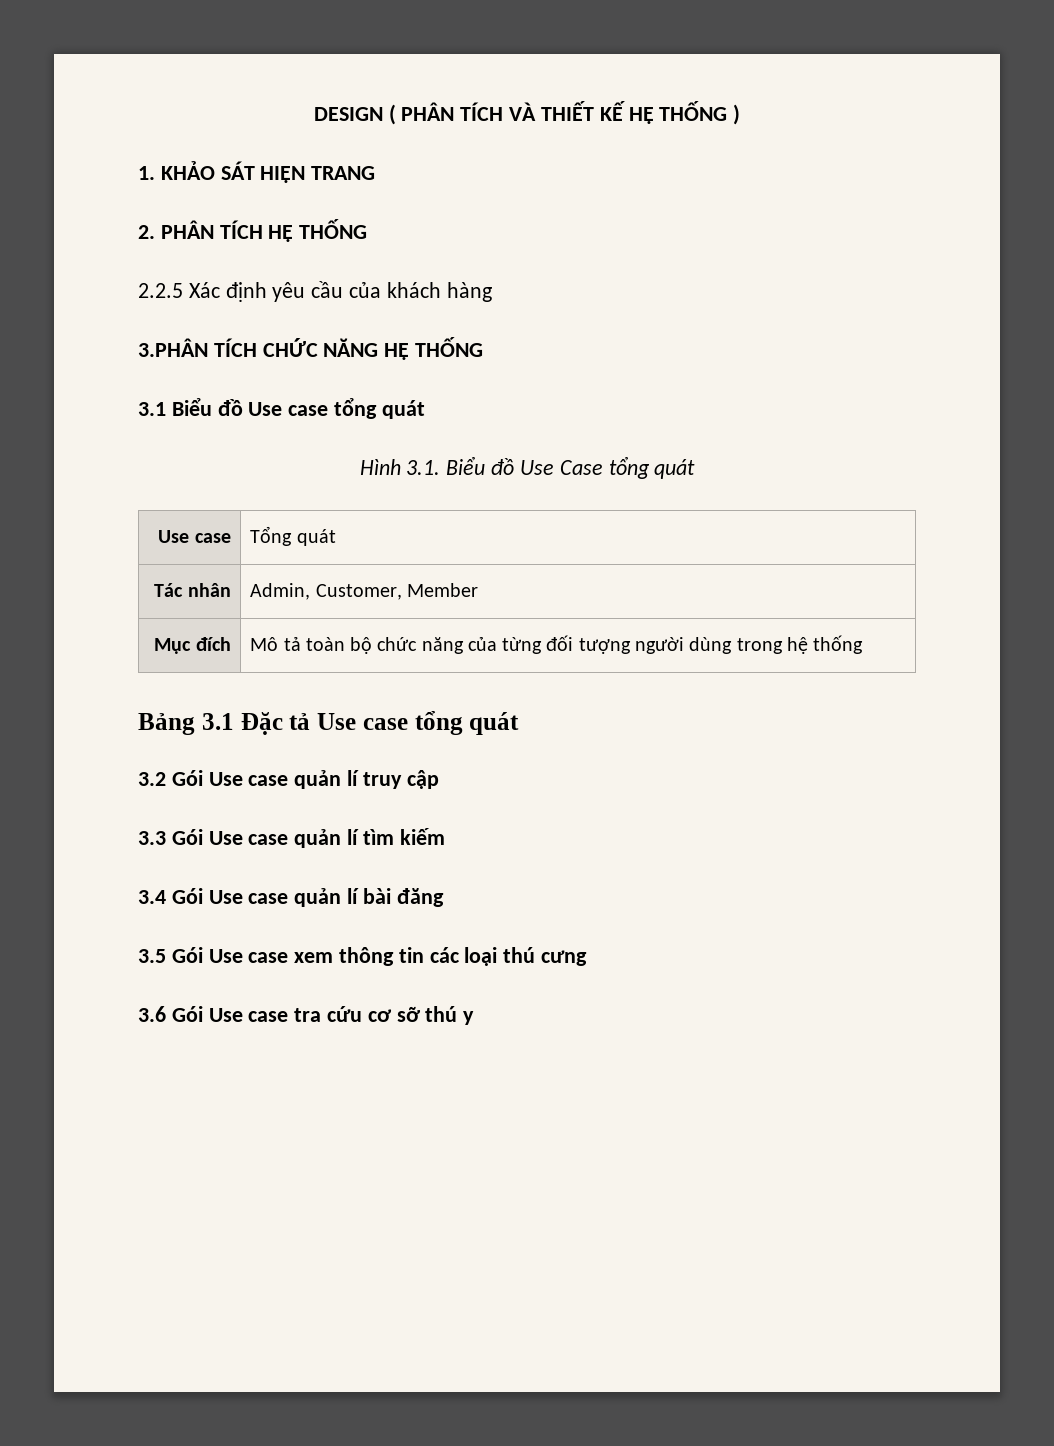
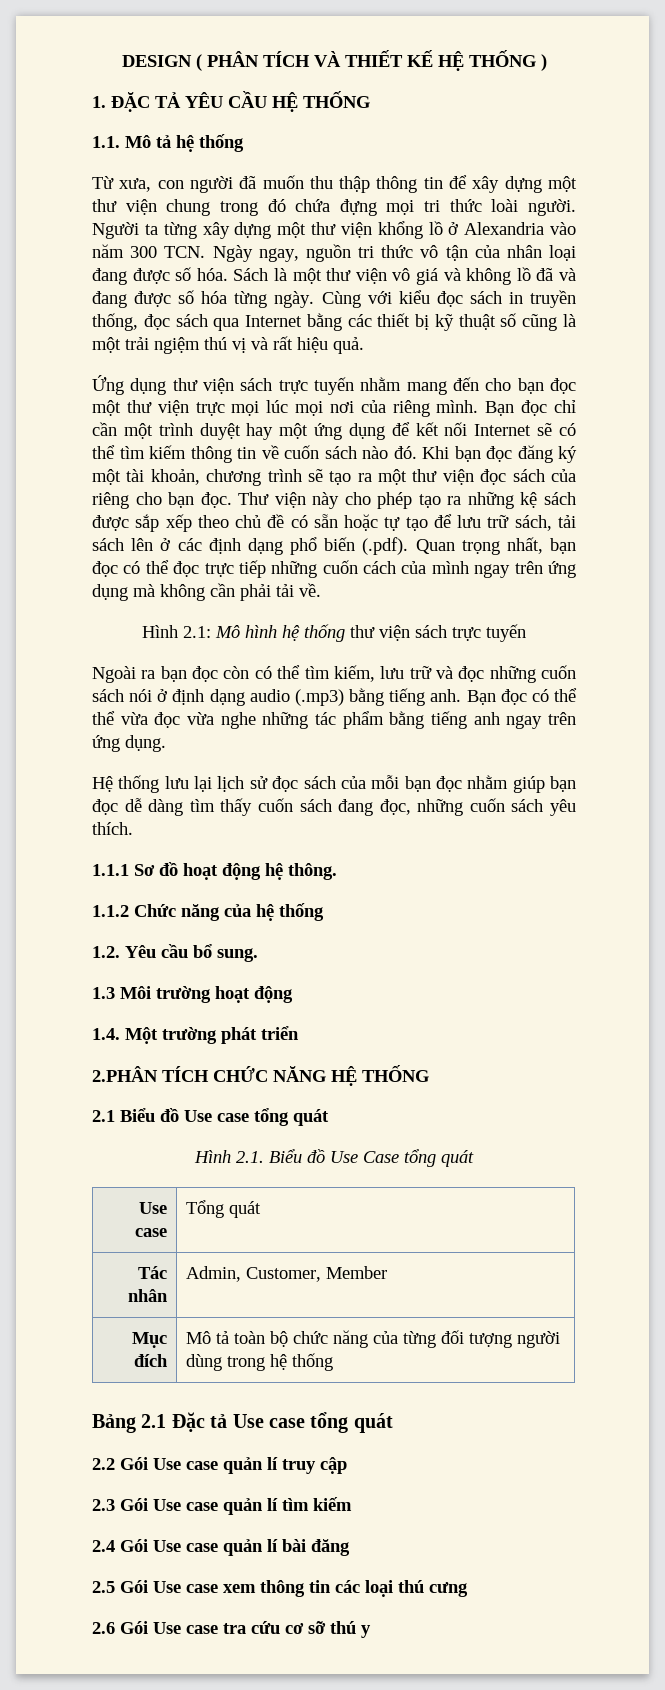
- 1. KHẢO SÁT HIỆN TRANG
- 2. PHÂN TÍCH HỆ THỐNG
- 2.2.5 Xác định yêu cầu của khách hàng
- 3.PHÂN TÍCH CHỨC NĂNG HỆ THỐNG
+ 1. ĐẶC TẢ YÊU CẦU HỆ THỐNG
+ 1.1. Mô tả hệ thống
+ Từ xưa, con người đã muốn thu thập thông tin để xây dựng một thư viện chung trong đó chứa đựng mọi tri thức loài người. Người ta từng xây dựng một thư viện khổng lồ ở Alexandria vào năm 300 TCN. Ngày ngay, nguồn tri thức vô tận của nhân loại đang được số hóa. Sách là một thư viện vô giá và không lồ đã và đang được số hóa từng ngày. Cùng với kiểu đọc sách in truyền thống, đọc sách qua Internet bằng các thiết bị kỹ thuật số cũng là một trải ngiệm thú vị và rất hiệu quả.
+ Ứng dụng thư viện sách trực tuyến nhằm mang đến cho bạn đọc một thư viện trực mọi lúc mọi nơi của riêng mình. Bạn đọc chỉ cần một trình duyệt hay một ứng dụng để kết nối Internet sẽ có thể tìm kiếm thông tin về cuốn sách nào đó. Khi bạn đọc đăng ký một tài khoản, chương trình sẽ tạo ra một thư viện đọc sách của riêng cho bạn đọc. Thư viện này cho phép tạo ra những kệ sách được sắp xếp theo chủ đề có sẵn hoặc tự tạo để lưu trữ sách, tải sách lên ở các định dạng phổ biến (.pdf). Quan trọng nhất, bạn đọc có thể đọc trực tiếp những cuốn cách của mình ngay trên ứng dụng mà không cần phải tải về.
+ Hình 2.1: Mô hình hệ thống thư viện sách trực tuyến
+ Ngoài ra bạn đọc còn có thể tìm kiếm, lưu trữ và đọc những cuốn sách nói ở định dạng audio (.mp3) bằng tiếng anh. Bạn đọc có thể thể vừa đọc vừa nghe những tác phẩm bằng tiếng anh ngay trên ứng dụng.
+ Hệ thống lưu lại lịch sử đọc sách của mỗi bạn đọc nhằm giúp bạn đọc dễ dàng tìm thấy cuốn sách đang đọc, những cuốn sách yêu thích.
+ 1.1.1 Sơ đồ hoạt động hệ thông.
+ 1.1.2 Chức năng của hệ thống
+ 1.2. Yêu cầu bổ sung.
+ 1.3 Môi trường hoạt động
+ 1.4. Một trường phát triển
+ 2.PHÂN TÍCH CHỨC NĂNG HỆ THỐNG
- 3.1 Biểu đồ Use case tổng quát
+ 2.1 Biểu đồ Use case tổng quát
- Hình 3.1. Biểu đồ Use Case tổng quát
+ Hình 2.1. Biểu đồ Use Case tổng quát
- Bảng 3.1 Đặc tả Use case tổng quát
+ Bảng 2.1 Đặc tả Use case tổng quát
- 3.2 Gói Use case quản lí truy cập
+ 2.2 Gói Use case quản lí truy cập
- 3.3 Gói Use case quản lí tìm kiếm
+ 2.3 Gói Use case quản lí tìm kiếm
- 3.4 Gói Use case quản lí bài đăng
+ 2.4 Gói Use case quản lí bài đăng
- 3.5 Gói Use case xem thông tin các loại thú cưng
+ 2.5 Gói Use case xem thông tin các loại thú cưng
- 3.6 Gói Use case tra cứu cơ sỡ thú y
+ 2.6 Gói Use case tra cứu cơ sỡ thú y

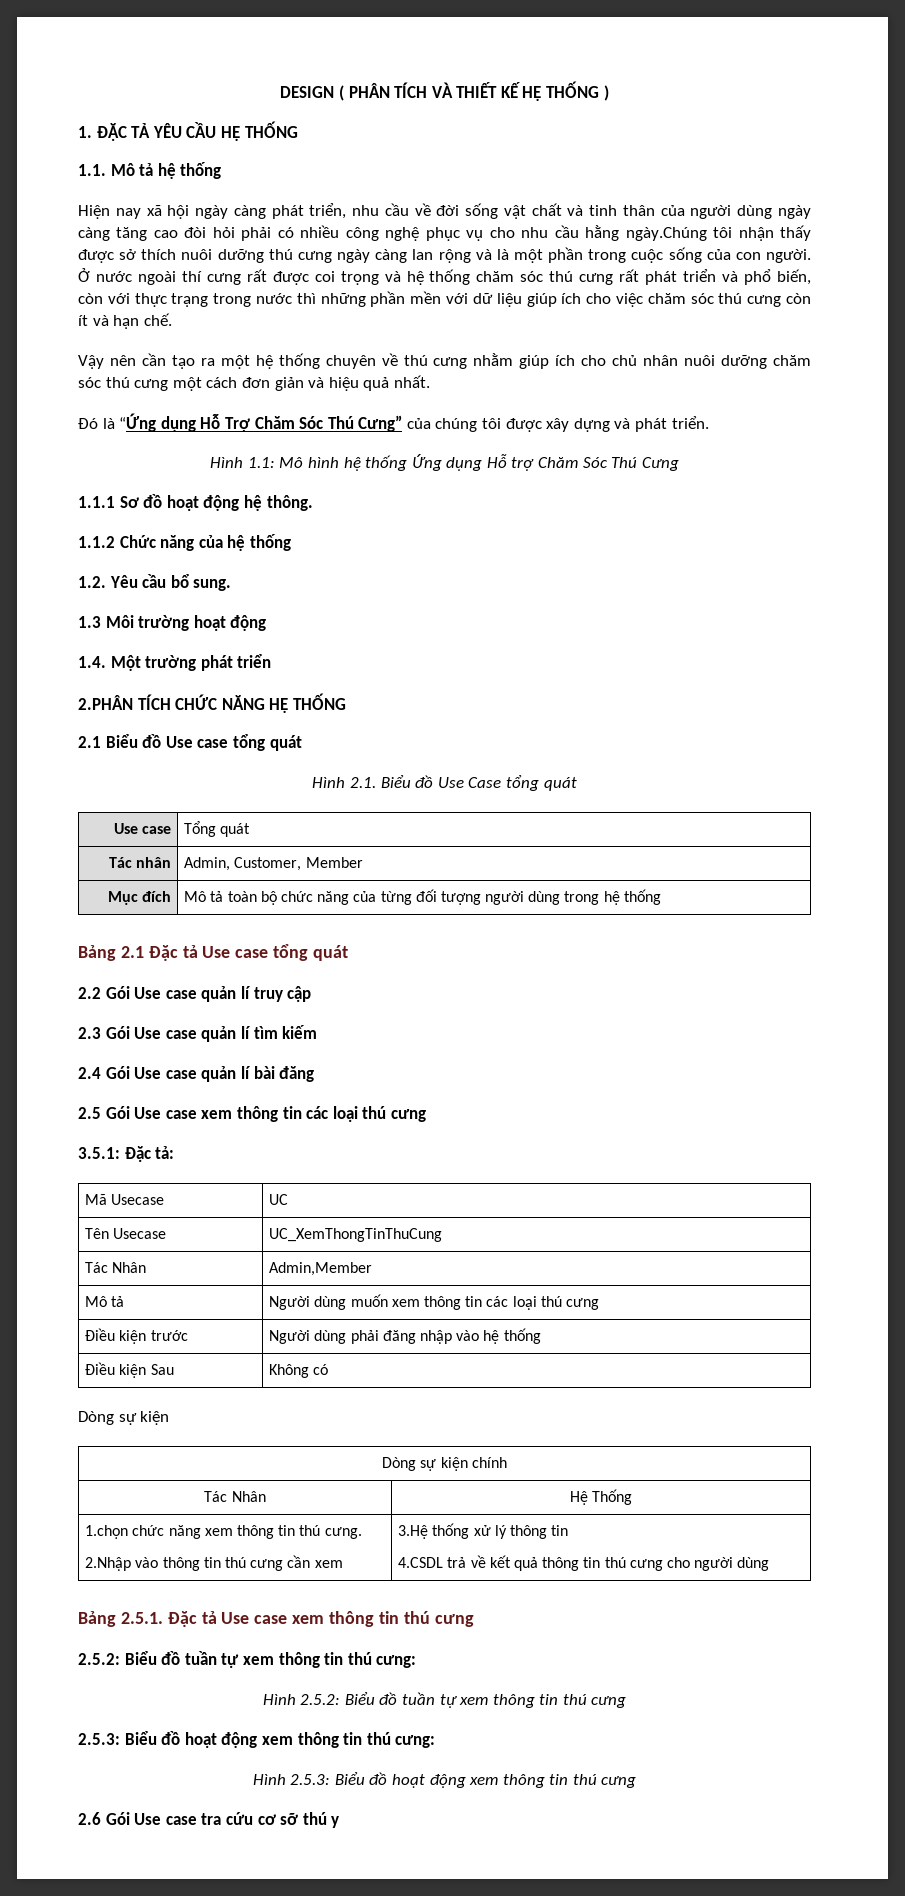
- Từ xưa, con người đã muốn thu thập thông tin để xây dựng một thư viện chung trong đó chứa đựng mọi tri thức loài người. Người ta từng xây dựng một thư viện khổng lồ ở Alexandria vào năm 300 TCN. Ngày ngay, nguồn tri thức vô tận của nhân loại đang được số hóa. Sách là một thư viện vô giá và không lồ đã và đang được số hóa từng ngày. Cùng với kiểu đọc sách in truyền thống, đọc sách qua Internet bằng các thiết bị kỹ thuật số cũng là một trải ngiệm thú vị và rất hiệu quả.
- Ứng dụng thư viện sách trực tuyến nhằm mang đến cho bạn đọc một thư viện trực mọi lúc mọi nơi của riêng mình. Bạn đọc chỉ cần một trình duyệt hay một ứng dụng để kết nối Internet sẽ có thể tìm kiếm thông tin về cuốn sách nào đó. Khi bạn đọc đăng ký một tài khoản, chương trình sẽ tạo ra một thư viện đọc sách của riêng cho bạn đọc. Thư viện này cho phép tạo ra những kệ sách được sắp xếp theo chủ đề có sẵn hoặc tự tạo để lưu trữ sách, tải sách lên ở các định dạng phổ biến (.pdf). Quan trọng nhất, bạn đọc có thể đọc trực tiếp những cuốn cách của mình ngay trên ứng dụng mà không cần phải tải về.
- Hình 2.1: Mô hình hệ thống thư viện sách trực tuyến
- Ngoài ra bạn đọc còn có thể tìm kiếm, lưu trữ và đọc những cuốn sách nói ở định dạng audio (.mp3) bằng tiếng anh. Bạn đọc có thể thể vừa đọc vừa nghe những tác phẩm bằng tiếng anh ngay trên ứng dụng.
- Hệ thống lưu lại lịch sử đọc sách của mỗi bạn đọc nhằm giúp bạn đọc dễ dàng tìm thấy cuốn sách đang đọc, những cuốn sách yêu thích.
+ Hiện nay xã hội ngày càng phát triển, nhu cầu về đời sống vật chất và tinh thân của người dùng ngày càng tăng cao đòi hỏi phải có nhiều công nghệ phục vụ cho nhu cầu hằng ngày.Chúng tôi nhận thấy được sở thích nuôi dưỡng thú cưng ngày càng lan rộng và là một phần trong cuộc sống của con người. Ở nước ngoài thí cưng rất được coi trọng và hệ thống chăm sóc thú cưng rất phát triển và phổ biến, còn với thực trạng trong nước thì những phần mền với dữ liệu giúp ích cho việc chăm sóc thú cưng còn ít và hạn chế.
+ Vậy nên cần tạo ra một hệ thống chuyên về thú cưng nhằm giúp ích cho chủ nhân nuôi dưỡng chăm sóc thú cưng một cách đơn giản và hiệu quả nhất.
+ Đó là “Ứng dụng Hỗ Trợ Chăm Sóc Thú Cưng” của chúng tôi được xây dựng và phát triển.
+ Hình 1.1: Mô hình hệ thống Ứng dụng Hỗ trợ Chăm Sóc Thú Cưng
+ 3.5.1: Đặc tả:
+ Mã Usecase | UC
+ Tên Usecase | UC_XemThongTinThuCung
+ Tác Nhân | Admin,Member
+ Mô tả | Người dùng muốn xem thông tin các loại thú cưng
+ Điều kiện trước | Người dùng phải đăng nhập vào hệ thống
+ Điều kiện Sau | Không có
+ Dòng sự kiện
+ Dòng sự kiện chính
+ Tác Nhân | Hệ Thống
+ 1.chọn chức năng xem thông tin thú cưng.
+ 2.Nhập vào thông tin thú cưng cần xem | 3.Hệ thống xử lý thông tin
+ 4.CSDL trả về kết quả thông tin thú cưng cho người dùng
+ Bảng 2.5.1. Đặc tả Use case xem thông tin thú cưng
+ 2.5.2: Biểu đồ tuần tự xem thông tin thú cưng:
+ Hình 2.5.2: Biểu đồ tuần tự xem thông tin thú cưng
+ 2.5.3: Biểu đồ hoạt động xem thông tin thú cưng:
+ Hình 2.5.3: Biểu đồ hoạt động xem thông tin thú cưng

